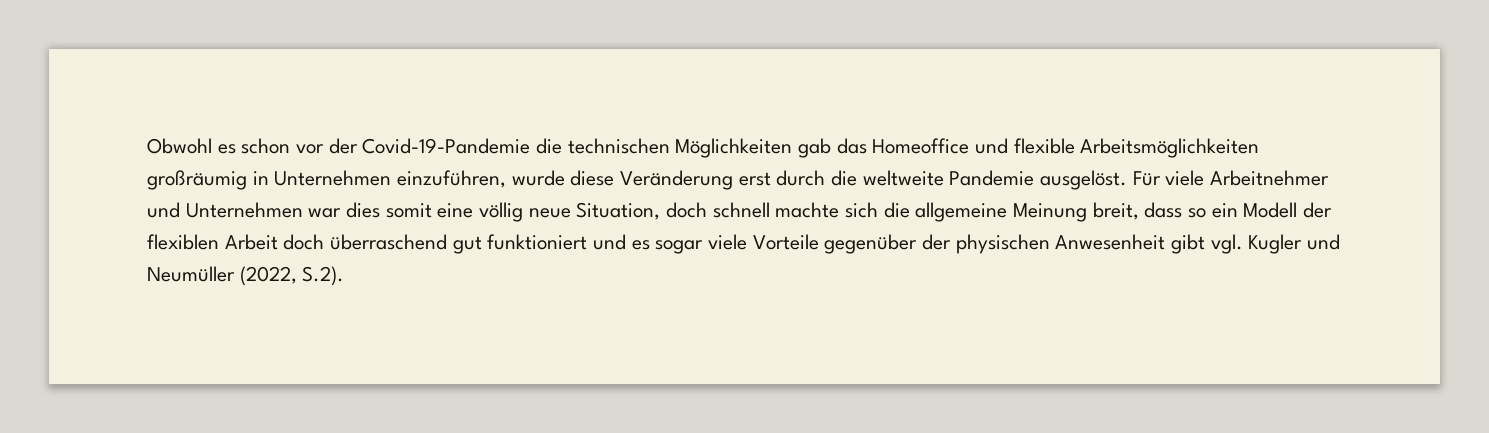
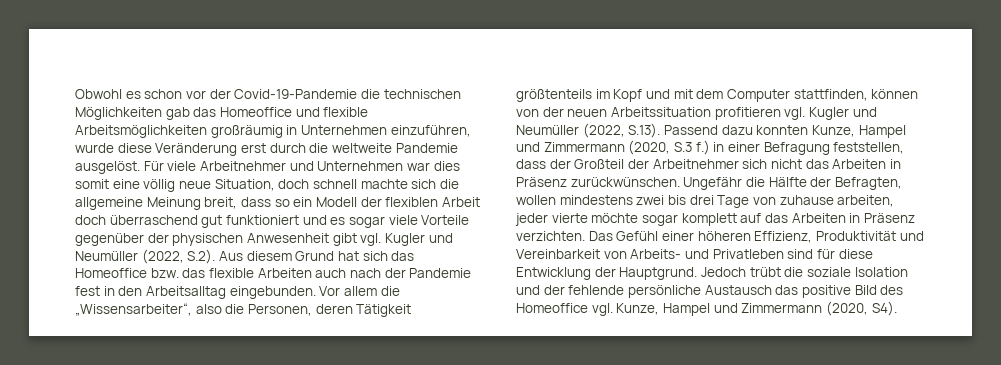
- Für viele Arbeitnehmer und Unternehmen war dies somit eine völlig neue Situation, doch schnell machte sich die allgemeine Meinung breit, dass so ein Modell der flexiblen Arbeit doch überraschend gut funktioniert und es sogar viele Vorteile gegenüber der physischen Anwesenheit gibt vgl. Kugler und Neumüller (2022, S.2).
+ Für viele Arbeitnehmer und Unternehmen war dies somit eine völlig neue Situation, doch schnell machte sich die allgemeine Meinung breit, dass so ein Modell der flexiblen Arbeit doch überraschend gut funktioniert und es sogar viele Vorteile gegenüber der physischen Anwesenheit gibt vgl. Kugler und Neumüller (2022, S.2). Aus diesem Grund hat sich das Homeoffice bzw. das flexible Arbeiten auch nach der Pandemie fest in den Arbeitsalltag eingebunden. Vor allem die „Wissensarbeiter“, also die Personen, deren Tätigkeit größtenteils im Kopf und mit dem Computer stattfinden, können von der neuen Arbeitssituation profitieren vgl. Kugler und Neumüller (2022, S.13). Passend dazu konnten Kunze, Hampel und Zimmermann (2020, S.3 f.) in einer Befragung feststellen, dass der Großteil der Arbeitnehmer sich nicht das Arbeiten in Präsenz zurückwünschen. Ungefähr die Hälfte der Befragten, wollen mindestens zwei bis drei Tage von zuhause arbeiten, jeder vierte möchte sogar komplett auf das Arbeiten in Präsenz verzichten. Das Gefühl einer höheren Effizienz, Produktivität und Vereinbarkeit von Arbeits- und Privatleben sind für diese Entwicklung der Hauptgrund. Jedoch trübt die soziale Isolation und der fehlende persönliche Austausch das positive Bild des Homeoffice vgl. Kunze, Hampel und Zimmermann (2020, S4).

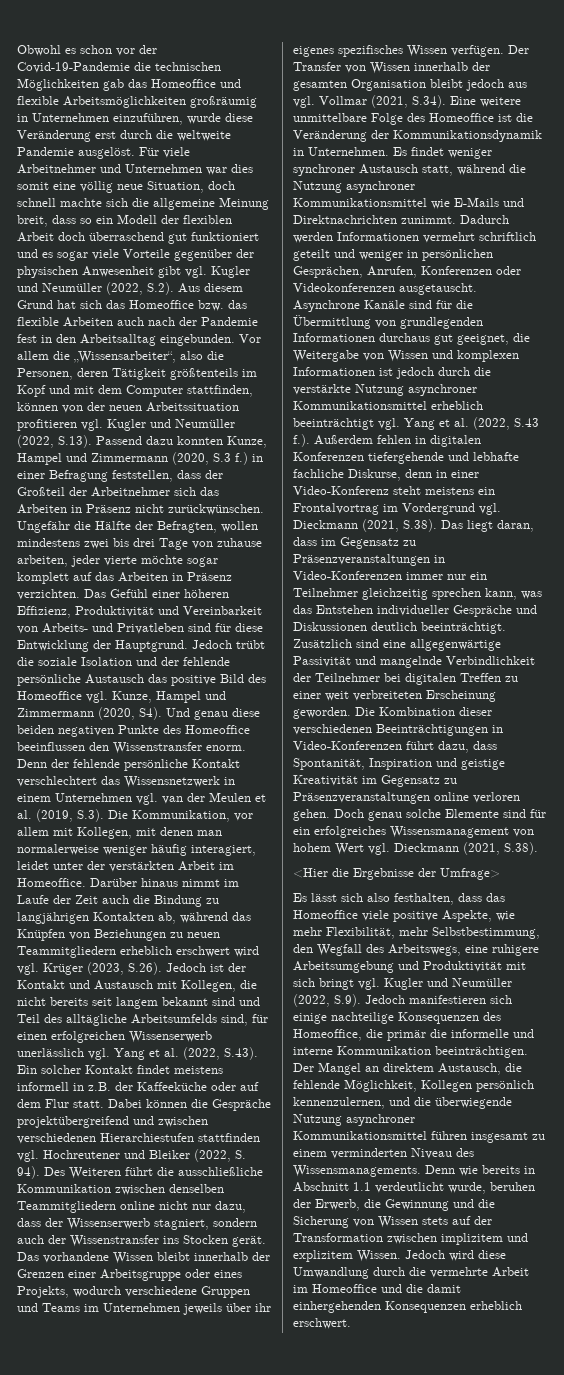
- Vor allem die „Wissensarbeiter“, also die Personen, deren Tätigkeit größtenteils im Kopf und mit dem Computer stattfinden, können von der neuen Arbeitssituation profitieren vgl. Kugler und Neumüller (2022, S.13). Passend dazu konnten Kunze, Hampel und Zimmermann (2020, S.3 f.) in einer Befragung feststellen, dass der Großteil der Arbeitnehmer sich nicht das Arbeiten in Präsenz zurückwünschen.
+ Vor allem die „Wissensarbeiter“, also die Personen, deren Tätigkeit größtenteils im Kopf und mit dem Computer stattfinden, können von der neuen Arbeitssituation profitieren vgl. Kugler und Neumüller (2022, S.13). Passend dazu konnten Kunze, Hampel und Zimmermann (2020, S.3 f.) in einer Befragung feststellen, dass der Großteil der Arbeitnehmer sich das Arbeiten in Präsenz nicht zurückwünschen.
- Jedoch trübt die soziale Isolation und der fehlende persönliche Austausch das positive Bild des Homeoffice vgl. Kunze, Hampel und Zimmermann (2020, S4).
+ Jedoch trübt die soziale Isolation und der fehlende persönliche Austausch das positive Bild des Homeoffice vgl. Kunze, Hampel und Zimmermann (2020, S4). Und genau diese beiden negativen Punkte des Homeoffice beeinflussen den Wissenstransfer enorm. Denn der fehlende persönliche Kontakt verschlechtert das Wissensnetzwerk in einem Unternehmen vgl. van der Meulen et al. (2019, S.3). Die Kommunikation, vor allem mit Kollegen, mit denen man normalerweise weniger häufig interagiert, leidet unter der verstärkten Arbeit im Homeoffice. Darüber hinaus nimmt im Laufe der Zeit auch die Bindung zu langjährigen Kontakten ab, während das Knüpfen von Beziehungen zu neuen Teammitgliedern erheblich erschwert wird vgl. Krüger (2023, S.26). Jedoch ist der Kontakt und Austausch mit Kollegen, die nicht bereits seit langem bekannt sind und Teil des alltägliche Arbeitsumfelds sind, für einen erfolgreichen Wissenserwerb unerlässlich vgl. Yang et al. (2022, S.43). Ein solcher Kontakt findet meistens informell in z.B. der Kaffeeküche oder auf dem Flur statt. Dabei können die Gespräche projektübergreifend und zwischen verschiedenen Hierarchiestufen stattfinden vgl. Hochreutener und Bleiker (2022, S. 94). Des Weiteren führt die ausschließliche Kommunikation zwischen denselben Teammitgliedern online nicht nur dazu, dass der Wissenserwerb stagniert, sondern auch der Wissenstransfer ins Stocken gerät. Das vorhandene Wissen bleibt innerhalb der Grenzen einer Arbeitsgruppe oder eines Projekts, wodurch verschiedene Gruppen und Teams im Unternehmen jeweils über ihr eigenes spezifisches Wissen verfügen. Der Transfer von Wissen innerhalb der gesamten Organisation bleibt jedoch aus vgl. Vollmar (2021, S.34). Eine weitere unmittelbare Folge des Homeoffice ist die Veränderung der Kommunikationsdynamik in Unternehmen. Es findet weniger synchroner Austausch statt, während die Nutzung asynchroner Kommunikationsmittel wie E-Mails und Direktnachrichten zunimmt. Dadurch werden Informationen vermehrt schriftlich geteilt und weniger in persönlichen Gesprächen, Anrufen, Konferenzen oder Videokonferenzen ausgetauscht. Asynchrone Kanäle sind für die Übermittlung von grundlegenden Informationen durchaus gut geeignet, die Weitergabe von Wissen und komplexen Informationen ist jedoch durch die verstärkte Nutzung asynchroner Kommunikationsmittel erheblich beeinträchtigt vgl. Yang et al. (2022, S.43 f.). Außerdem fehlen in digitalen Konferenzen tiefergehende und lebhafte fachliche Diskurse, denn in einer Video-Konferenz steht meistens ein Frontalvortrag im Vordergrund vgl. Dieckmann (2021, S.38). Das liegt daran, dass im Gegensatz zu Präsenzveranstaltungen in Video-Konferenzen immer nur ein Teilnehmer gleichzeitig sprechen kann, was das Entstehen individueller Gespräche und Diskussionen deutlich beeinträchtigt. Zusätzlich sind eine allgegenwärtige Passivität und mangelnde Verbindlichkeit der Teilnehmer bei digitalen Treffen zu einer weit verbreiteten Erscheinung geworden. Die Kombination dieser verschiedenen Beeinträchtigungen in Video-Konferenzen führt dazu, dass Spontanität, Inspiration und geistige Kreativität im Gegensatz zu Präsenzveranstaltungen online verloren gehen. Doch genau solche Elemente sind für ein erfolgreiches Wissensmanagement von hohem Wert vgl. Dieckmann (2021, S.38).
+ <Hier die Ergebnisse der Umfrage>
+ Es lässt sich also festhalten, dass das Homeoffice viele positive Aspekte, wie mehr Flexibilität, mehr Selbstbestimmung, den Wegfall des Arbeitswegs, eine ruhigere Arbeitsumgebung und Produktivität mit sich bringt vgl. Kugler und Neumüller (2022, S.9). Jedoch manifestieren sich einige nachteilige Konsequenzen des Homeoffice, die primär die informelle und interne Kommunikation beeinträchtigen. Der Mangel an direktem Austausch, die fehlende Möglichkeit, Kollegen persönlich kennenzulernen, und die überwiegende Nutzung asynchroner Kommunikationsmittel führen insgesamt zu einem verminderten Niveau des Wissensmanagements. Denn wie bereits in Abschnitt 1.1 verdeutlicht wurde, beruhen der Erwerb, die Gewinnung und die Sicherung von Wissen stets auf der Transformation zwischen implizitem und explizitem Wissen. Jedoch wird diese Umwandlung durch die vermehrte Arbeit im Homeoffice und die damit einhergehenden Konsequenzen erheblich erschwert.

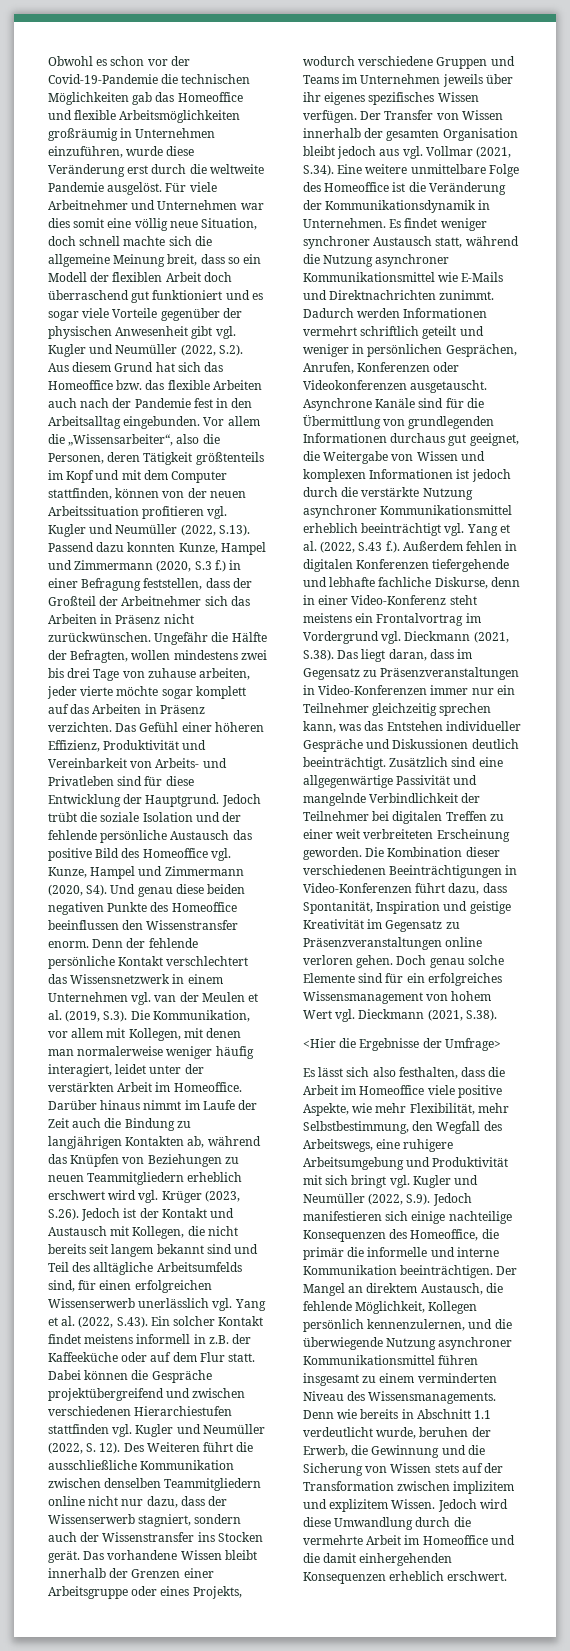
- Dabei können die Gespräche projektübergreifend und zwischen verschiedenen Hierarchiestufen stattfinden vgl. Hochreutener und Bleiker (2022, S. 94).
+ Dabei können die Gespräche projektübergreifend und zwischen verschiedenen Hierarchiestufen stattfinden vgl. Kugler und Neumüller (2022, S. 12).
- Es lässt sich also festhalten, dass das Homeoffice viele positive Aspekte, wie mehr Flexibilität, mehr Selbstbestimmung, den Wegfall des Arbeitswegs, eine ruhigere Arbeitsumgebung und Produktivität mit sich bringt vgl. Kugler und Neumüller (2022, S.9). Jedoch manifestieren sich einige nachteilige Konsequenzen des Homeoffice, die primär die informelle und interne Kommunikation beeinträchtigen.
+ Es lässt sich also festhalten, dass die Arbeit im Homeoffice viele positive Aspekte, wie mehr Flexibilität, mehr Selbstbestimmung, den Wegfall des Arbeitswegs, eine ruhigere Arbeitsumgebung und Produktivität mit sich bringt vgl. Kugler und Neumüller (2022, S.9). Jedoch manifestieren sich einige nachteilige Konsequenzen des Homeoffice, die primär die informelle und interne Kommunikation beeinträchtigen.

